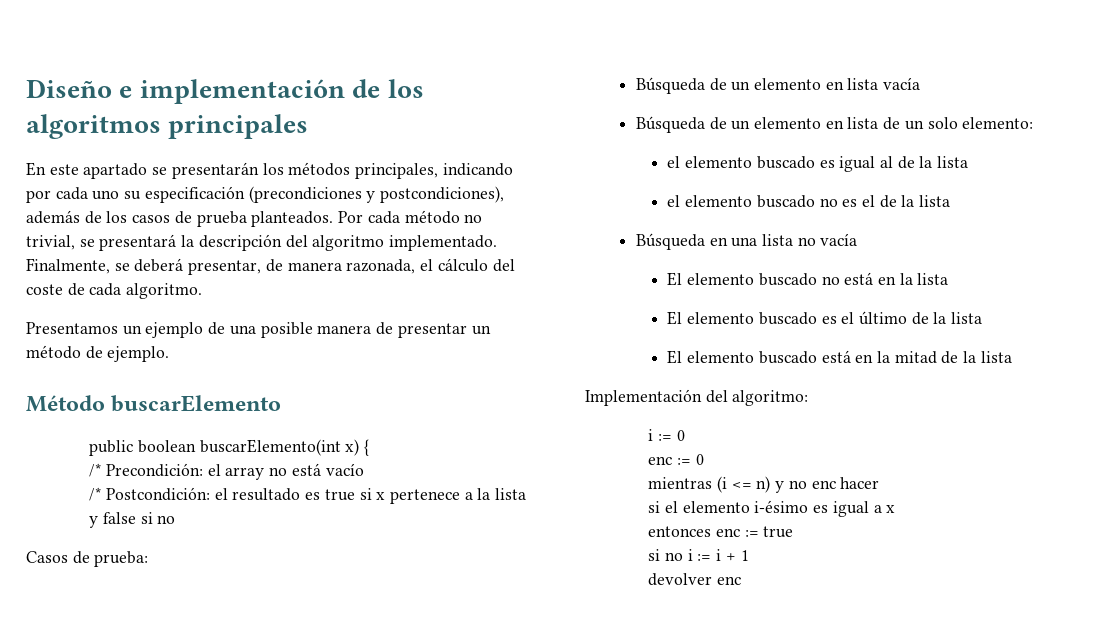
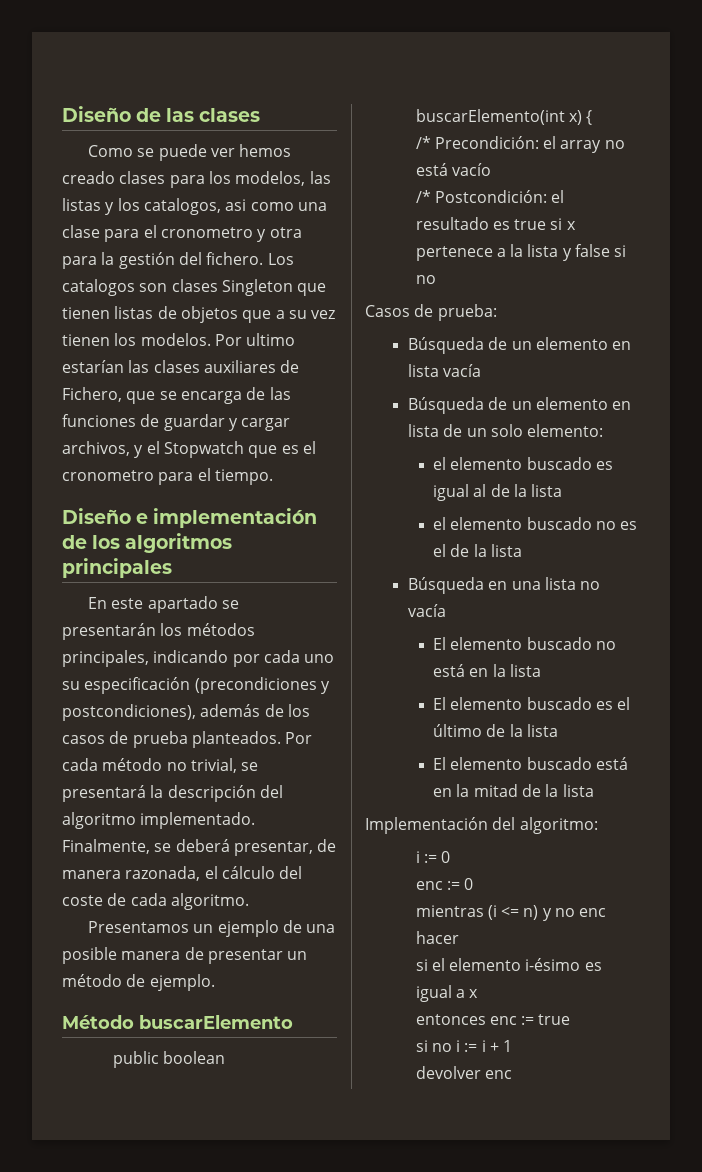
+ Diseño de las clases
+ Como se puede ver hemos creado clases para los modelos, las listas y los catalogos, asi como una clase para el cronometro y otra para la gestión del fichero. Los catalogos son clases Singleton que tienen listas de objetos que a su vez tienen los modelos. Por ultimo estarían las clases auxiliares de Fichero, que se encarga de las funciones de guardar y cargar archivos, y el Stopwatch que es el cronometro para el tiempo.

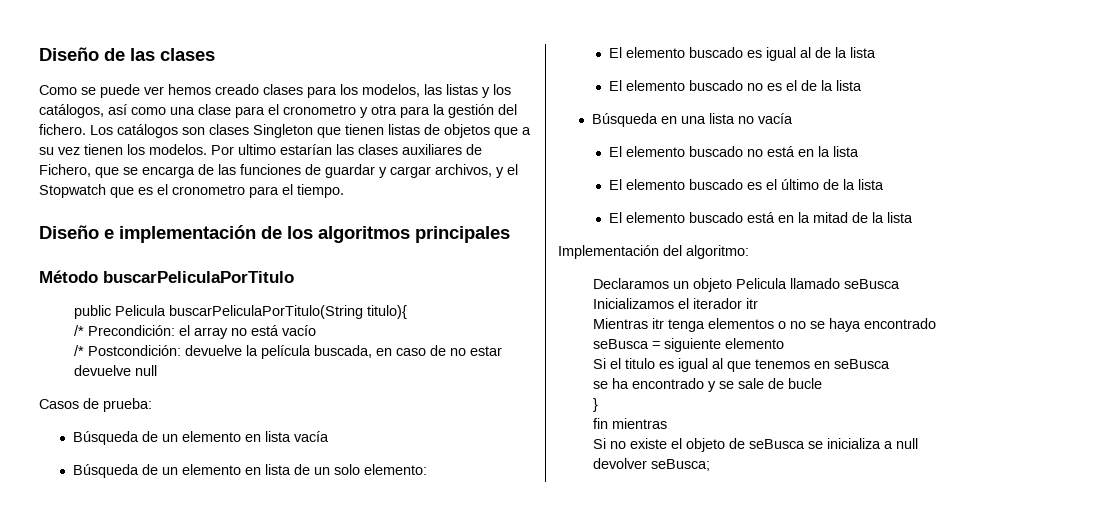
- Como se puede ver hemos creado clases para los modelos, las listas y los catalogos, asi como una clase para el cronometro y otra para la gestión del fichero.
+ Como se puede ver hemos creado clases para los modelos, las listas y los catálogos, así como una clase para el cronometro y otra para la gestión del fichero.
- Los catalogos son clases Singleton que tienen listas de objetos que a su vez tienen los modelos.
+ Los catálogos son clases Singleton que tienen listas de objetos que a su vez tienen los modelos.
- En este apartado se presentarán los métodos principales, indicando por cada uno su especificación (precondiciones y postcondiciones), además de los casos de prueba planteados. Por cada método no trivial, se presentará la descripción del algoritmo implementado. Finalmente, se deberá presentar, de manera razonada, el cálculo del coste de cada algoritmo.
- Presentamos un ejemplo de una posible manera de presentar un método de ejemplo.
- Método buscarElemento
+ Método buscarPeliculaPorTitulo
- public boolean buscarElemento(int x) {
+ public Pelicula buscarPeliculaPorTitulo(String titulo){
- /* Postcondición: el resultado es true si x pertenece a la lista y false si no
+ /* Postcondición: devuelve la película buscada, en caso de no estar devuelve null
- el elemento buscado es igual al de la lista
+ El elemento buscado es igual al de la lista
- el elemento buscado no es el de la lista
+ El elemento buscado no es el de la lista
- i := 0
- enc := 0
- mientras (i <= n) y no enc hacer
- si el elemento i-ésimo es igual a x
- entonces enc := true
- si no i := i + 1
+ Declaramos un objeto Pelicula llamado seBusca
+ Inicializamos el iterador itr
+ Mientras itr tenga elementos o no se haya encontrado
+ seBusca = siguiente elemento
+ Si el titulo es igual al que tenemos en seBusca
+ se ha encontrado y se sale de bucle
+ }
+ fin mientras
+ Si no existe el objeto de seBusca se inicializa a null
- devolver enc
+ devolver seBusca;

